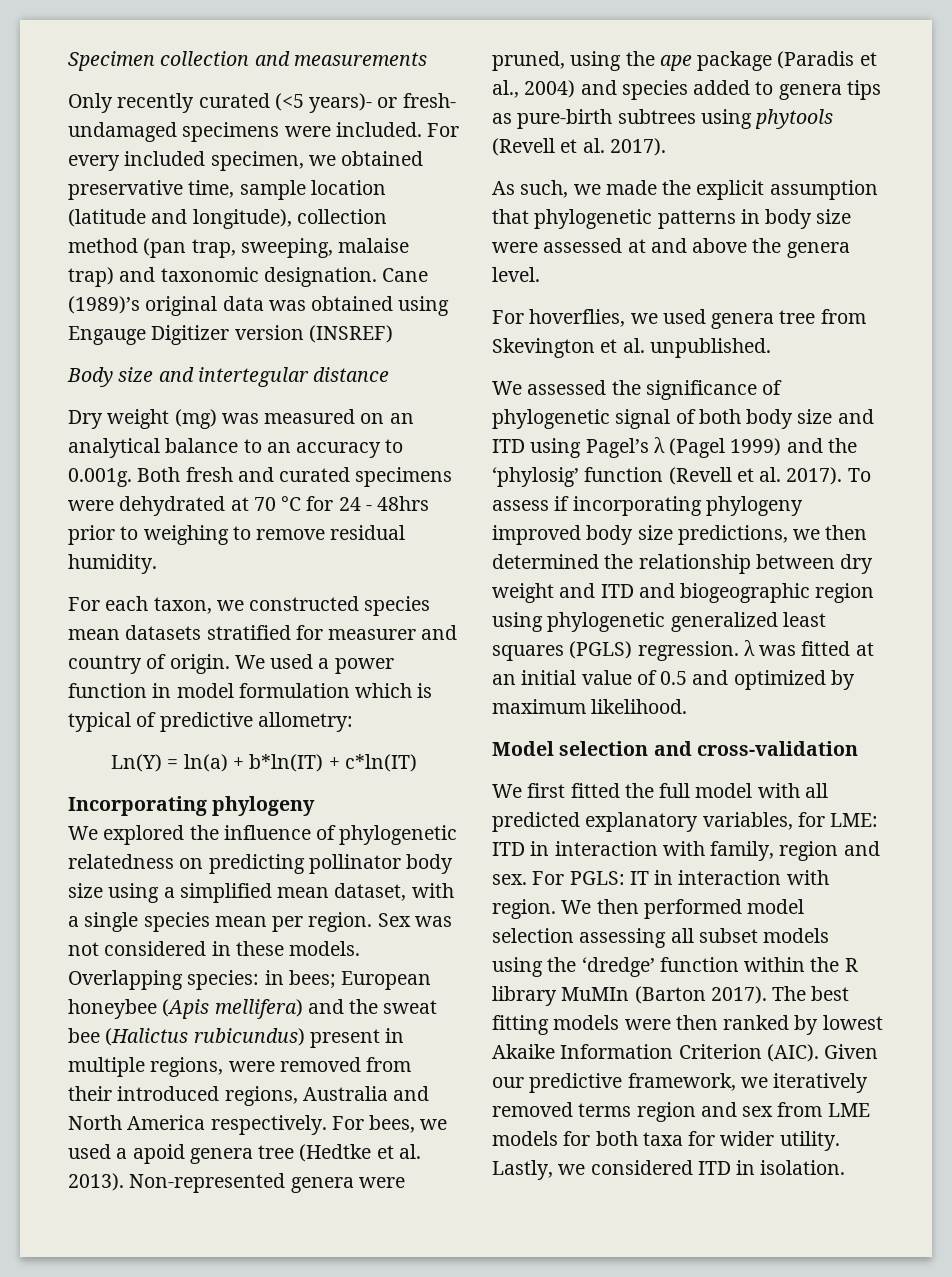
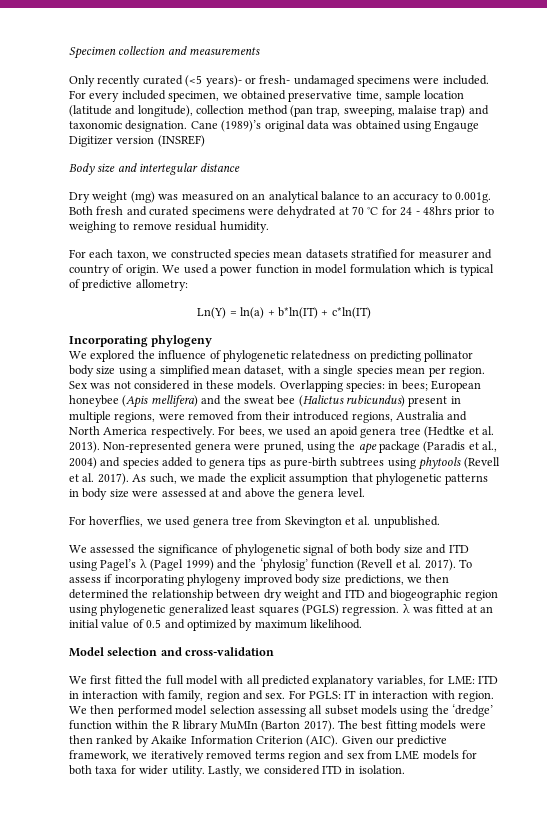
- For bees, we used a apoid genera tree (Hedtke et al. 2013).
+ For bees, we used an apoid genera tree (Hedtke et al. 2013).
- Non-represented genera were pruned, using the ape package (Paradis et al., 2004) and species added to genera tips as pure-birth subtrees using phytools (Revell et al. 2017).
- As such, we made the explicit assumption that phylogenetic patterns in body size were assessed at and above the genera level.
+ Non-represented genera were pruned, using the ape package (Paradis et al., 2004) and species added to genera tips as pure-birth subtrees using phytools (Revell et al. 2017). As such, we made the explicit assumption that phylogenetic patterns in body size were assessed at and above the genera level.
- The best fitting models were then ranked by lowest Akaike Information Criterion (AIC).
+ The best fitting models were then ranked by Akaike Information Criterion (AIC).

